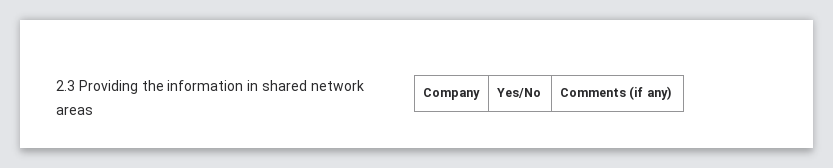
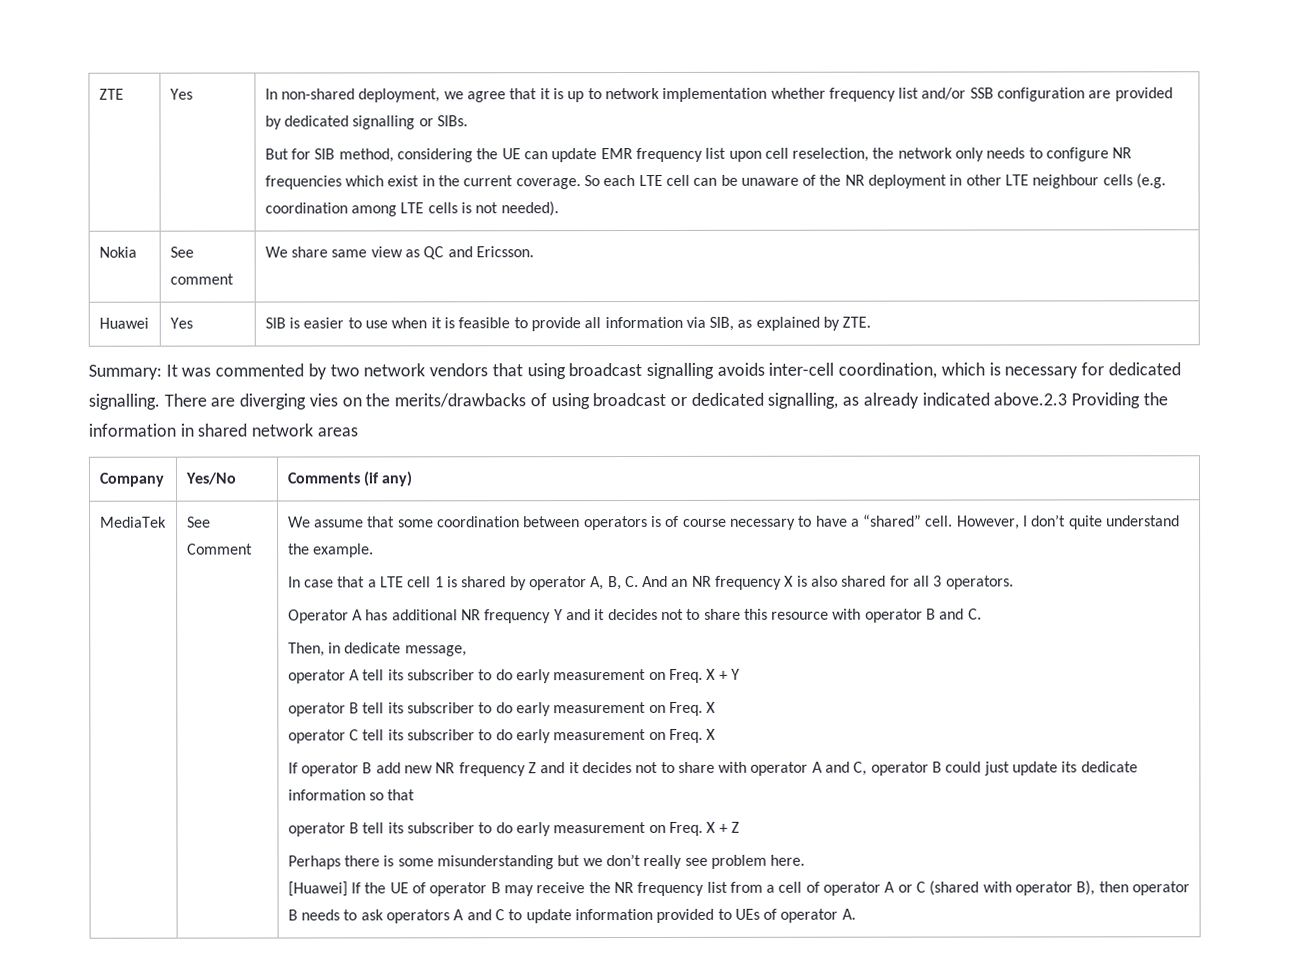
- 2.3 Providing the information in shared network areas
+ ZTE | Yes | In non-shared deployment, we agree that it is up to network implementation whether frequency list and/or SSB configuration are provided by dedicated signalling or SIBs.
+ But for SIB method, considering the UE can update EMR frequency list upon cell reselection, the network only needs to configure NR frequencies which exist in the current coverage. So each LTE cell can be unaware of the NR deployment in other LTE neighbour cells (e.g. coordination among LTE cells is not needed).
+ Nokia | See comment | We share same view as QC and Ericsson.
+ Huawei | Yes | SIB is easier to use when it is feasible to provide all information via SIB, as explained by ZTE.
+ Summary: It was commented by two network vendors that using broadcast signalling avoids inter-cell coordination, which is necessary for dedicated signalling. There are diverging vies on the merits/drawbacks of using broadcast or dedicated signalling, as already indicated above.2.3 Providing the information in shared network areas
+ MediaTek | See Comment | We assume that some coordination between operators is of course necessary to have a “shared” cell. However, I don’t quite understand the example.
+ In case that a LTE cell 1 is shared by operator A, B, C. And an NR frequency X is also shared for all 3 operators.
+ Operator A has additional NR frequency Y and it decides not to share this resource with operator B and C.
+ Then, in dedicate message,
+ operator A tell its subscriber to do early measurement on Freq. X + Y
+ operator B tell its subscriber to do early measurement on Freq. X
+ operator C tell its subscriber to do early measurement on Freq. X
+ If operator B add new NR frequency Z and it decides not to share with operator A and C, operator B could just update its dedicate information so that
+ operator B tell its subscriber to do early measurement on Freq. X + Z
+ Perhaps there is some misunderstanding but we don’t really see problem here.
+ [Huawei] If the UE of operator B may receive the NR frequency list from a cell of operator A or C (shared with operator B), then operator B needs to ask operators A and C to update information provided to UEs of operator A.

